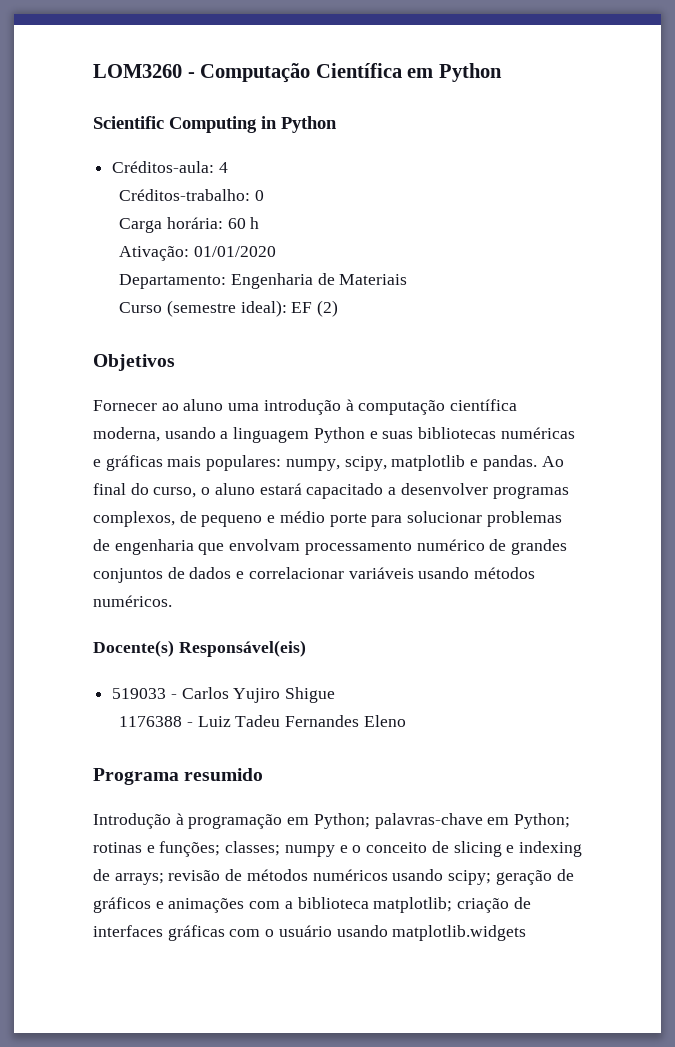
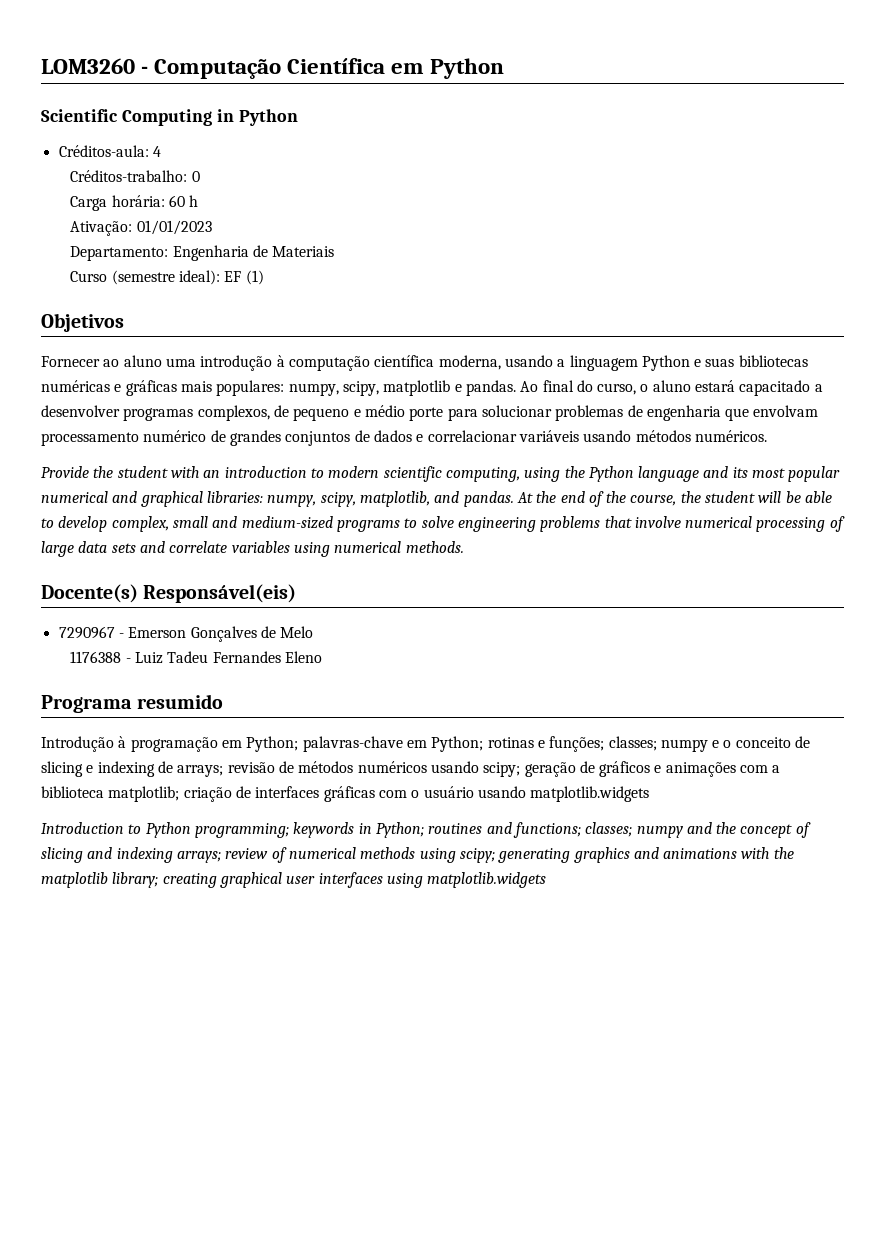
- Ativação: 01/01/2020
+ Ativação: 01/01/2023
- Curso (semestre ideal): EF (2)
+ Curso (semestre ideal): EF (1)
+ Provide the student with an introduction to modern scientific computing, using the Python language and its most popular numerical and graphical libraries: numpy, scipy, matplotlib, and pandas. At the end of the course, the student will be able to develop complex, small and medium-sized programs to solve engineering problems that involve numerical processing of large data sets and correlate variables using numerical methods.
  Docente(s) Responsável(eis)
- 519033 - Carlos Yujiro Shigue
+ 7290967 - Emerson Gonçalves de Melo
+ Introduction to Python programming; keywords in Python; routines and functions; classes; numpy and the concept of slicing and indexing arrays; review of numerical methods using scipy; generating graphics and animations with the matplotlib library; creating graphical user interfaces using matplotlib.widgets

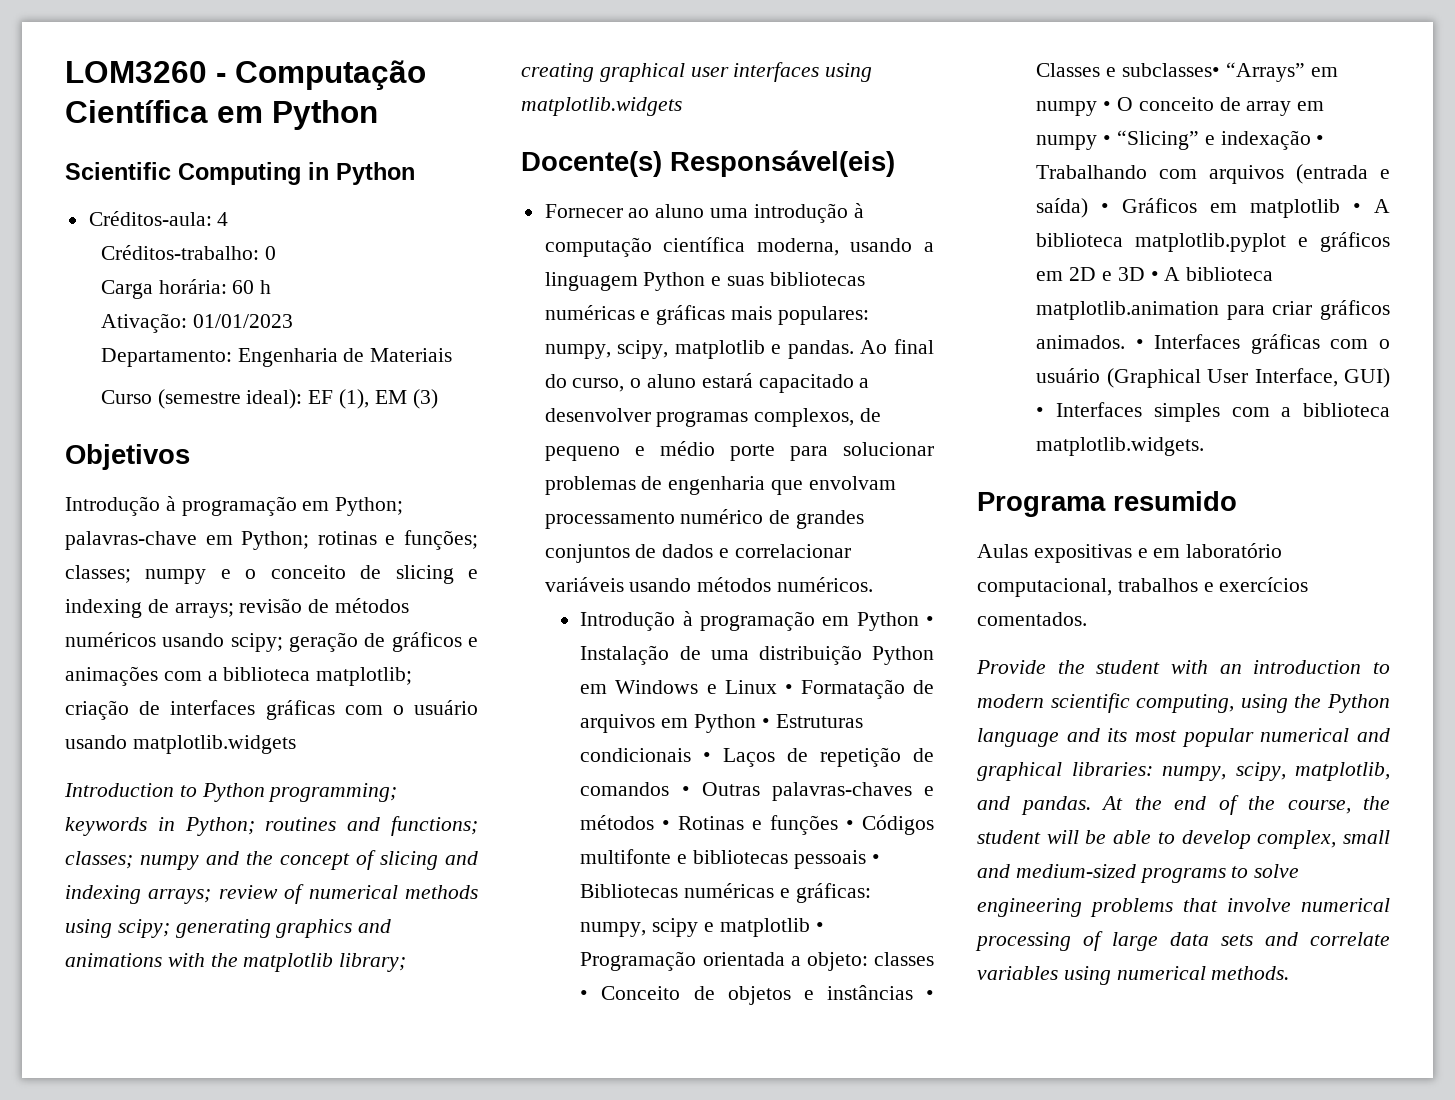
- Curso (semestre ideal): EF (1)
+ Curso (semestre ideal): EF (1), EM (3)
  Objetivos
- Fornecer ao aluno uma introdução à computação científica moderna, usando a linguagem Python e suas bibliotecas numéricas e gráficas mais populares: numpy, scipy, matplotlib e pandas. Ao final do curso, o aluno estará capacitado a desenvolver programas complexos, de pequeno e médio porte para solucionar problemas de engenharia que envolvam processamento numérico de grandes conjuntos de dados e correlacionar variáveis usando métodos numéricos.
- Provide the student with an introduction to modern scientific computing, using the Python language and its most popular numerical and graphical libraries: numpy, scipy, matplotlib, and pandas. At the end of the course, the student will be able to develop complex, small and medium-sized programs to solve engineering problems that involve numerical processing of large data sets and correlate variables using numerical methods.
- Docente(s) Responsável(eis)
- 7290967 - Emerson Gonçalves de Melo
- 1176388 - Luiz Tadeu Fernandes Eleno
- Programa resumido
+ Docente(s) Responsável(eis)
+ Fornecer ao aluno uma introdução à computação científica moderna, usando a linguagem Python e suas bibliotecas numéricas e gráficas mais populares: numpy, scipy, matplotlib e pandas. Ao final do curso, o aluno estará capacitado a desenvolver programas complexos, de pequeno e médio porte para solucionar problemas de engenharia que envolvam processamento numérico de grandes conjuntos de dados e correlacionar variáveis usando métodos numéricos.
+ Introdução à programação em Python • Instalação de uma distribuição Python em Windows e Linux • Formatação de arquivos em Python • Estruturas condicionais • Laços de repetição de comandos • Outras palavras-chaves e métodos • Rotinas e funções • Códigos multifonte e bibliotecas pessoais • Bibliotecas numéricas e gráficas: numpy, scipy e matplotlib • Programação orientada a objeto: classes • Conceito de objetos e instâncias • Classes e subclasses• “Arrays” em numpy • O conceito de array em numpy • “Slicing” e indexação • Trabalhando com arquivos (entrada e saída) • Gráficos em matplotlib • A biblioteca matplotlib.pyplot e gráficos em 2D e 3D • A biblioteca matplotlib.animation para criar gráficos animados. • Interfaces gráficas com o usuário (Graphical User Interface, GUI) • Interfaces simples com a biblioteca matplotlib.widgets.
+ Programa resumido
+ Aulas expositivas e em laboratório computacional, trabalhos e exercícios comentados.
+ Provide the student with an introduction to modern scientific computing, using the Python language and its most popular numerical and graphical libraries: numpy, scipy, matplotlib, and pandas. At the end of the course, the student will be able to develop complex, small and medium-sized programs to solve engineering problems that involve numerical processing of large data sets and correlate variables using numerical methods.

